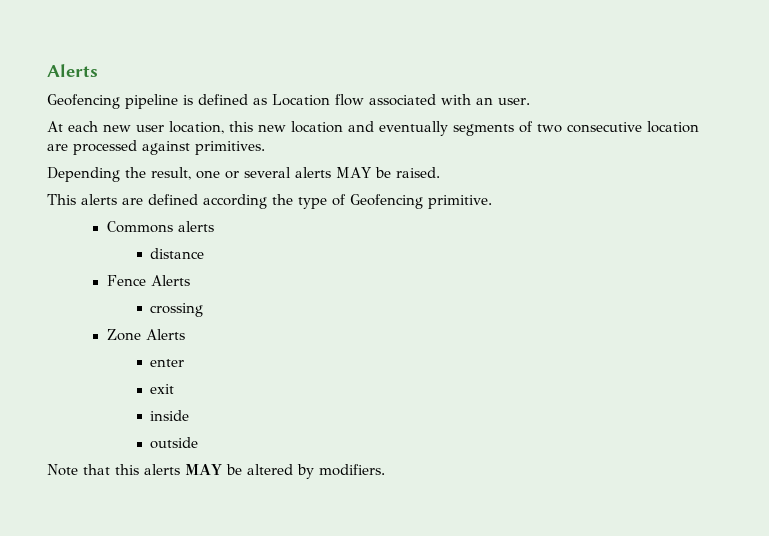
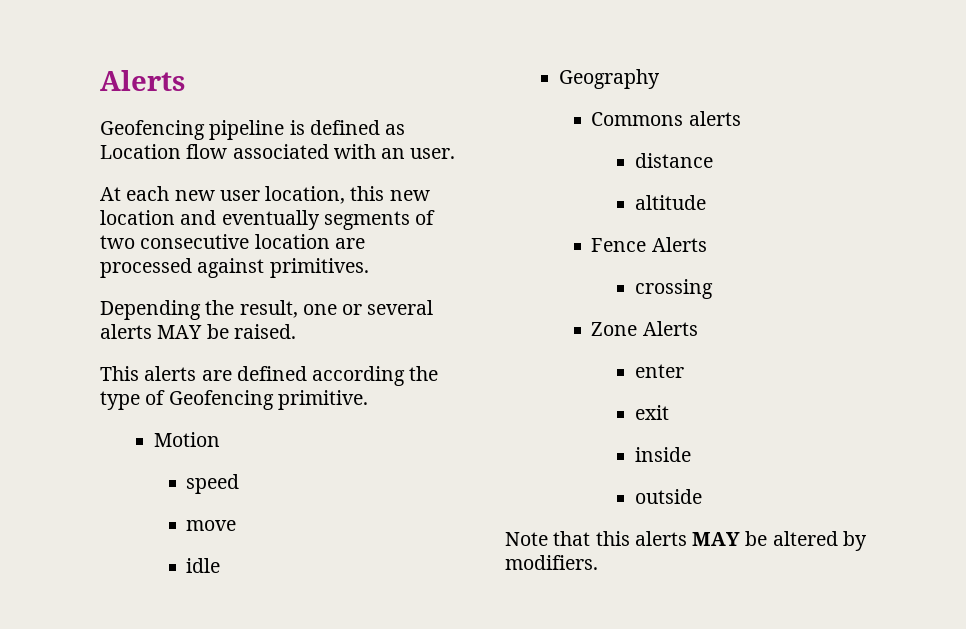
+ Motion
+ speed
+ move
+ idle
+ Geography
+ altitude

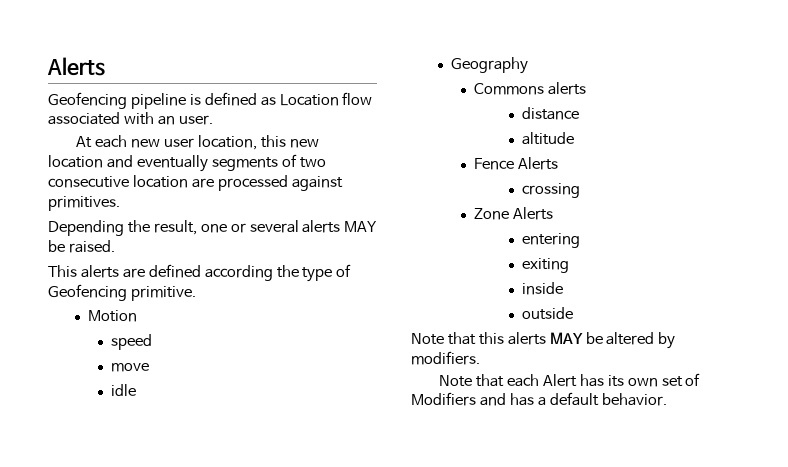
- enter
- exit
+ entering
+ exiting
+ Note that each Alert has its own set of Modifiers and has a default behavior.

